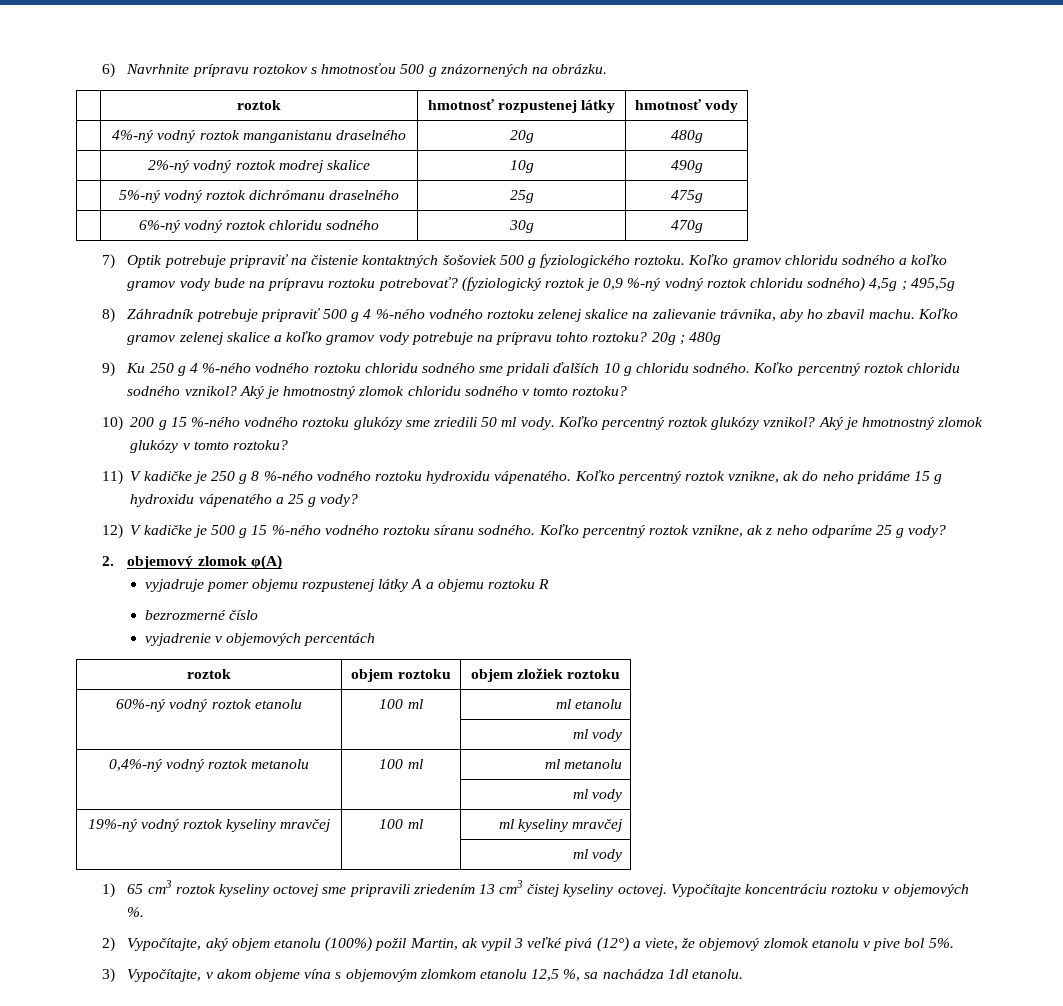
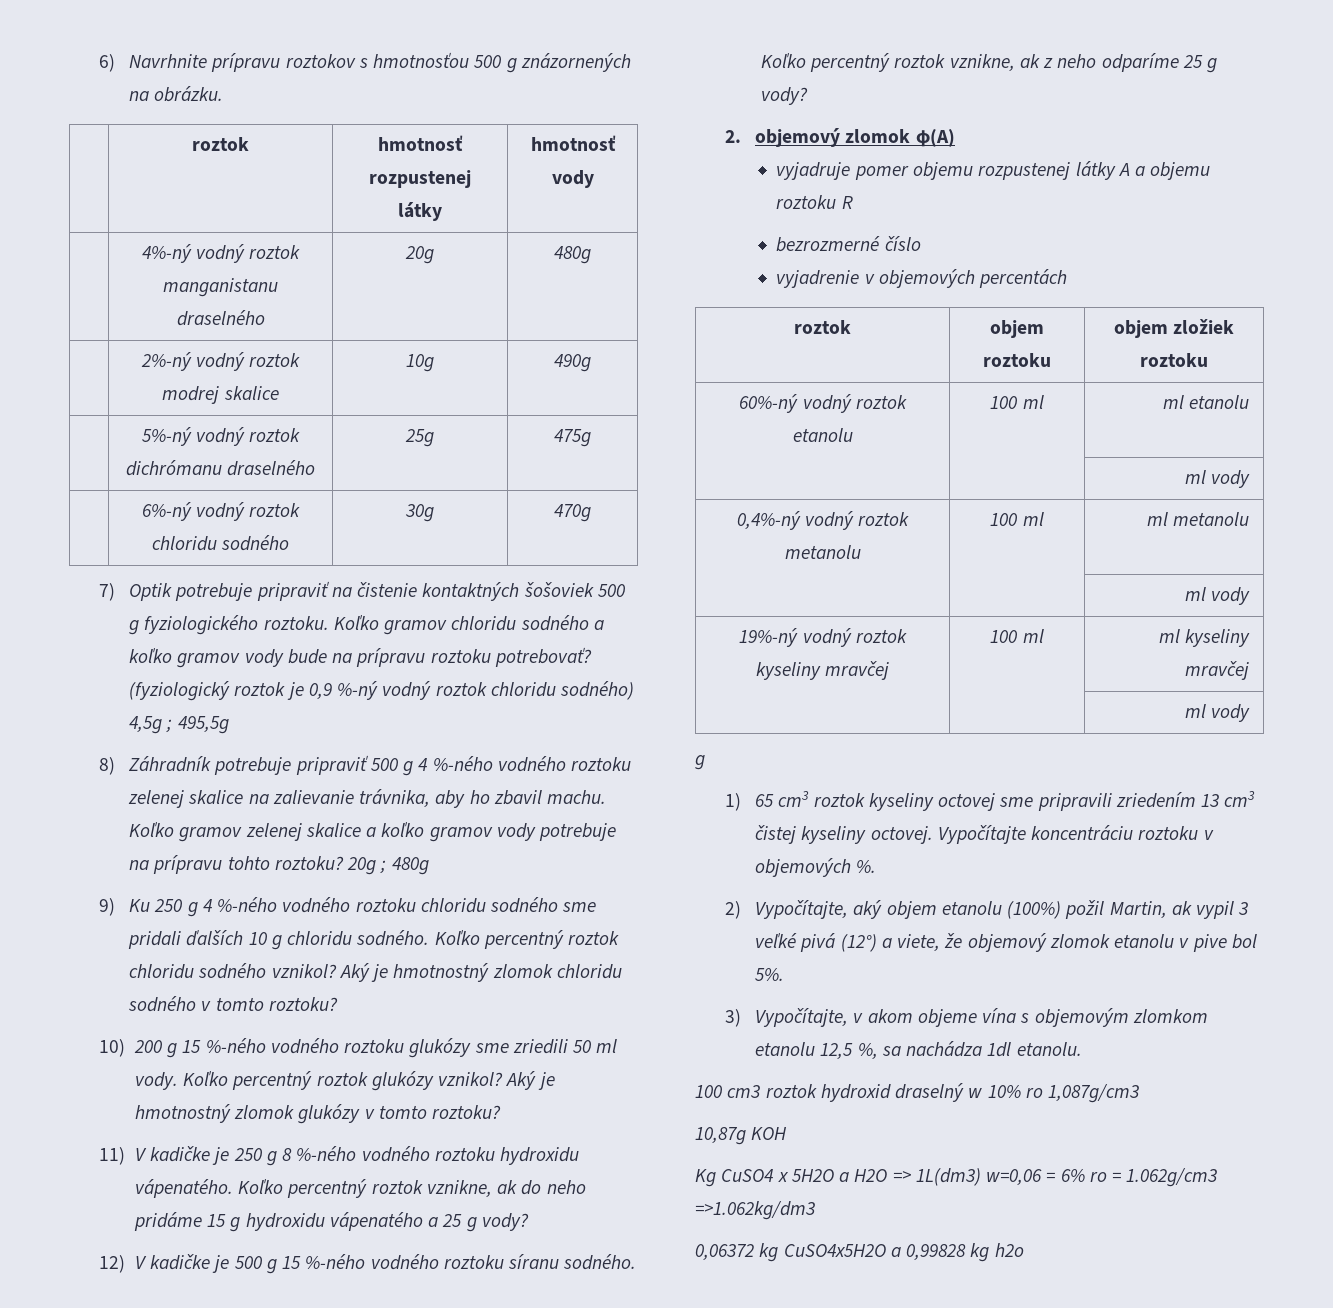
  19%-ný vodný roztok kyseliny mravčej | 100 ml | ml kyseliny mravčej
  | | ml vody
+ g
+ 100 cm3 roztok hydroxid draselný w 10% ro 1,087g/cm3
+ 10,87g KOH
+ Kg CuSO4 x 5H2O a H2O => 1L(dm3) w=0,06 = 6% ro = 1.062g/cm3 =>1.062kg/dm3
+ 0,06372 kg CuSO4x5H2O a 0,99828 kg h2o

